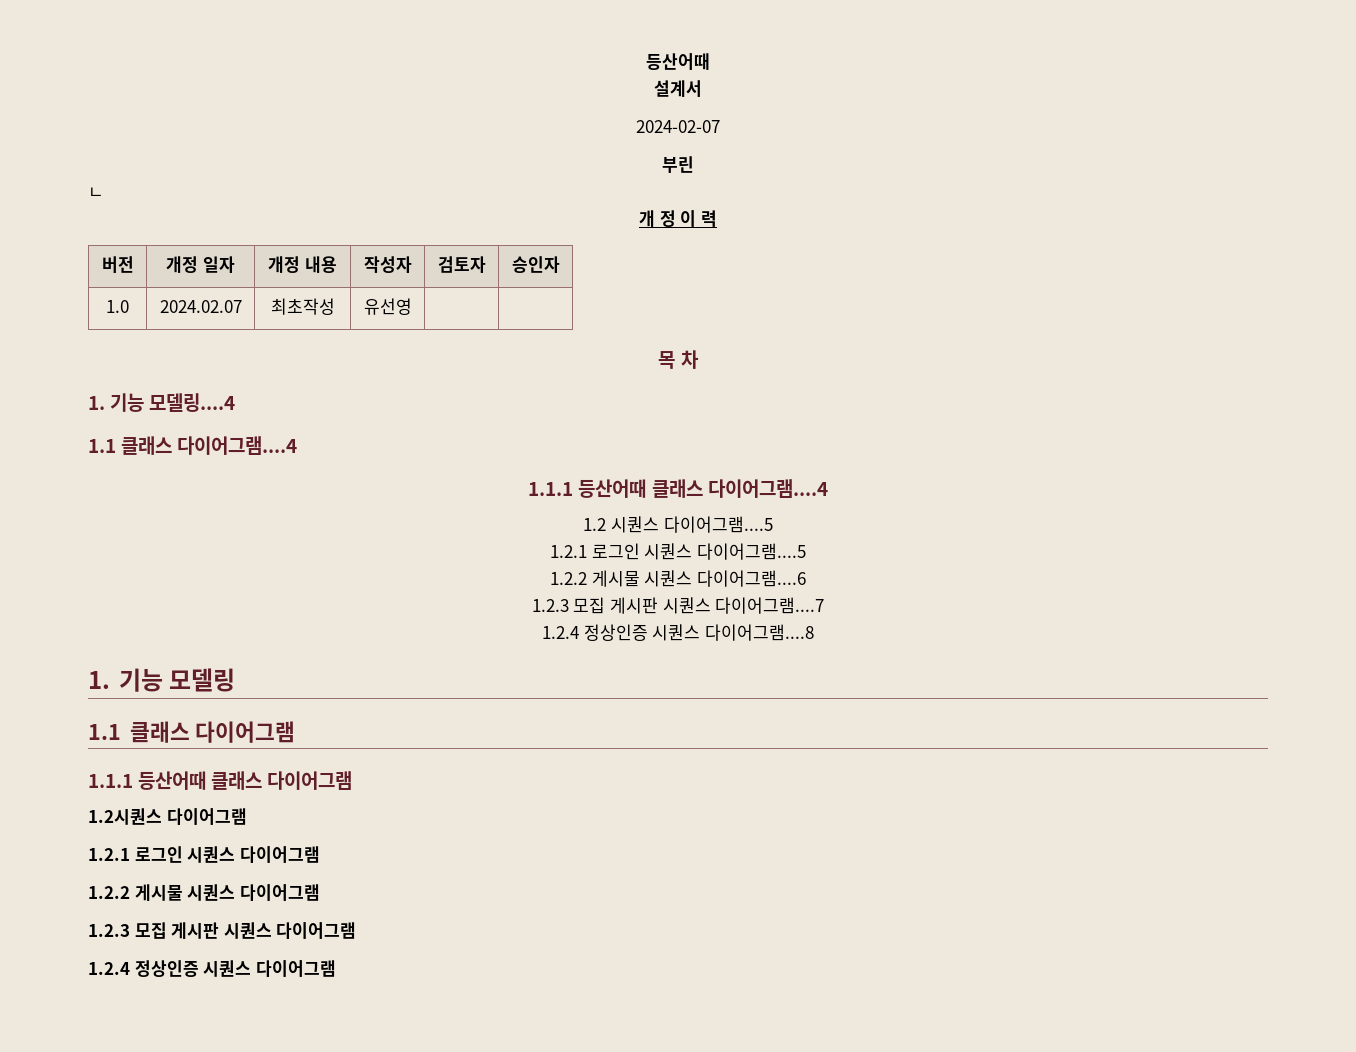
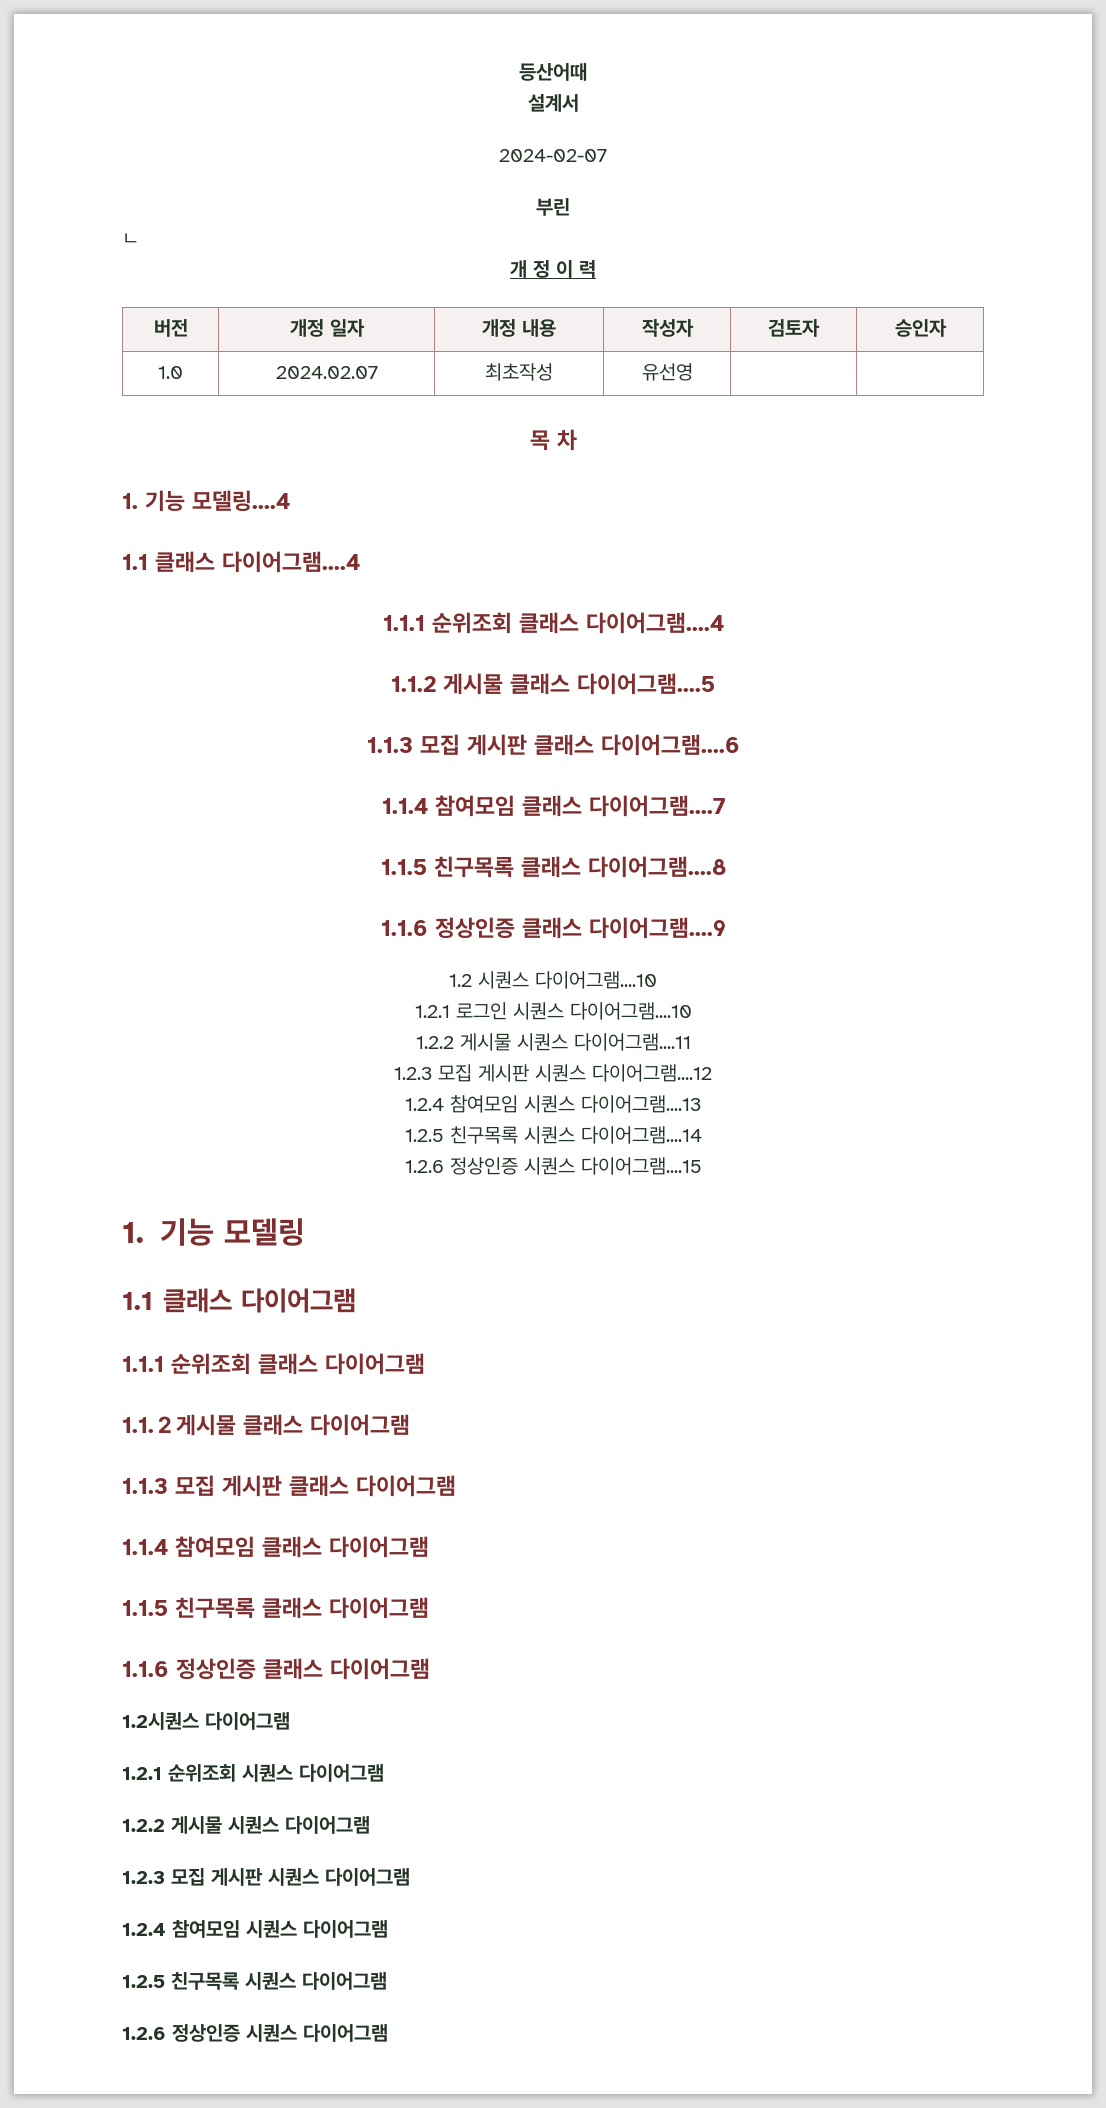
- 1.1.1 등산어때 클래스 다이어그램....4
+ 1.1.1 순위조회 클래스 다이어그램....4
+ 1.1.2 게시물 클래스 다이어그램....5
+ 1.1.3 모집 게시판 클래스 다이어그램....6
+ 1.1.4 참여모임 클래스 다이어그램....7
+ 1.1.5 친구목록 클래스 다이어그램....8
+ 1.1.6 정상인증 클래스 다이어그램....9
- 1.2 시퀀스 다이어그램....5
- 1.2.1 로그인 시퀀스 다이어그램....5
- 1.2.2 게시물 시퀀스 다이어그램....6
- 1.2.3 모집 게시판 시퀀스 다이어그램....7
- 1.2.4 정상인증 시퀀스 다이어그램....8
+ 1.2 시퀀스 다이어그램....10
+ 1.2.1 로그인 시퀀스 다이어그램....10
+ 1.2.2 게시물 시퀀스 다이어그램....11
+ 1.2.3 모집 게시판 시퀀스 다이어그램....12
+ 1.2.4 참여모임 시퀀스 다이어그램....13
+ 1.2.5 친구목록 시퀀스 다이어그램....14
+ 1.2.6 정상인증 시퀀스 다이어그램....15
- 1.1.1 등산어때 클래스 다이어그램
+ 1.1.1 순위조회 클래스 다이어그램
+ 1.1.２게시물 클래스 다이어그램
+ 1.1.3 모집 게시판 클래스 다이어그램
+ 1.1.4 참여모임 클래스 다이어그램
+ 1.1.5 친구목록 클래스 다이어그램
+ 1.1.6 정상인증 클래스 다이어그램
- 1.2.1 로그인 시퀀스 다이어그램
+ 1.2.1 순위조회 시퀀스 다이어그램
- 1.2.4 정상인증 시퀀스 다이어그램
+ 1.2.4 참여모임 시퀀스 다이어그램
+ 1.2.5 친구목록 시퀀스 다이어그램
+ 1.2.6 정상인증 시퀀스 다이어그램

